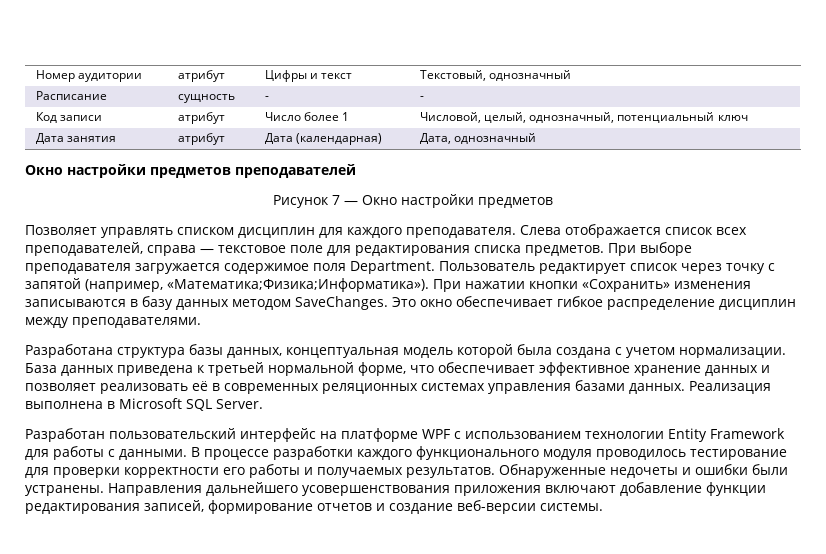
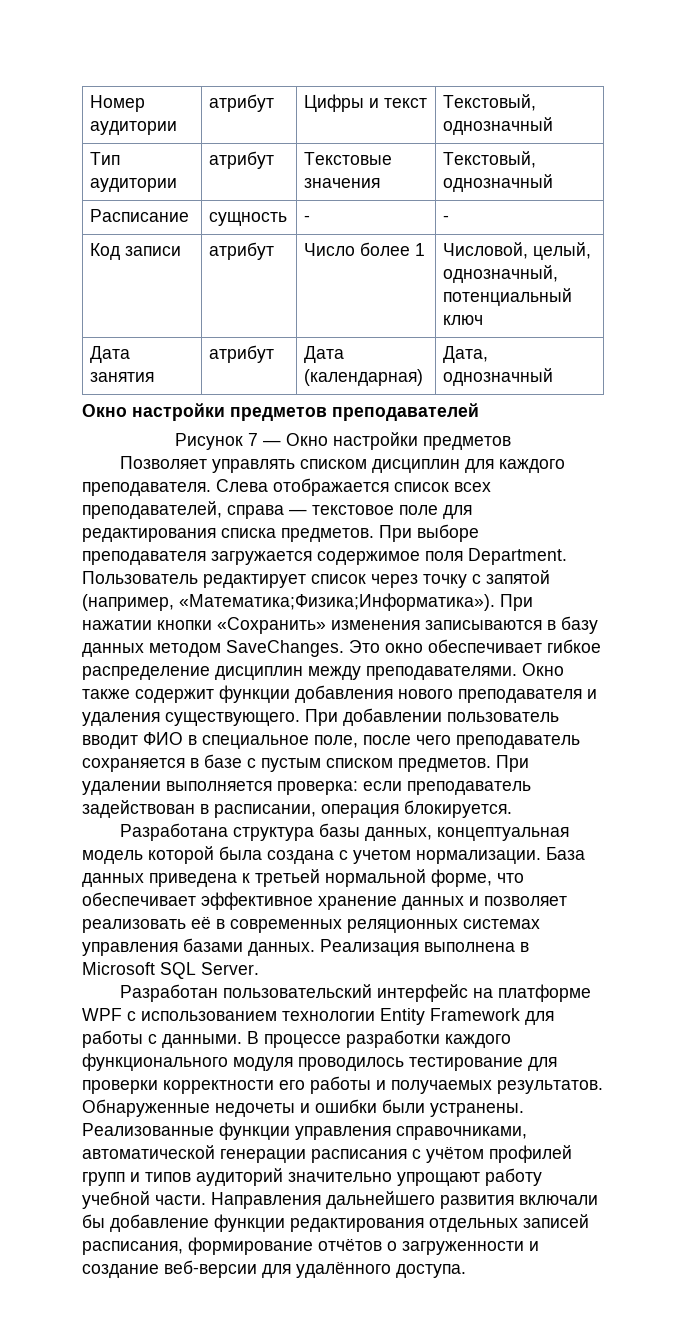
+ Тип аудитории | атрибут | Текстовые значения | Текстовый, однозначный
+ Окно также содержит функции добавления нового преподавателя и удаления существующего. При добавлении пользователь вводит ФИО в специальное поле, после чего преподаватель сохраняется в базе с пустым списком предметов. При удалении выполняется проверка: если преподаватель задействован в расписании, операция блокируется.
- Направления дальнейшего усовершенствования приложения включают добавление функции редактирования записей, формирование отчетов и создание веб-версии системы.
+ Реализованные функции управления справочниками, автоматической генерации расписания с учётом профилей групп и типов аудиторий значительно упрощают работу учебной части. Направления дальнейшего развития включали бы добавление функции редактирования отдельных записей расписания, формирование отчётов о загруженности и создание веб-версии для удалённого доступа.

